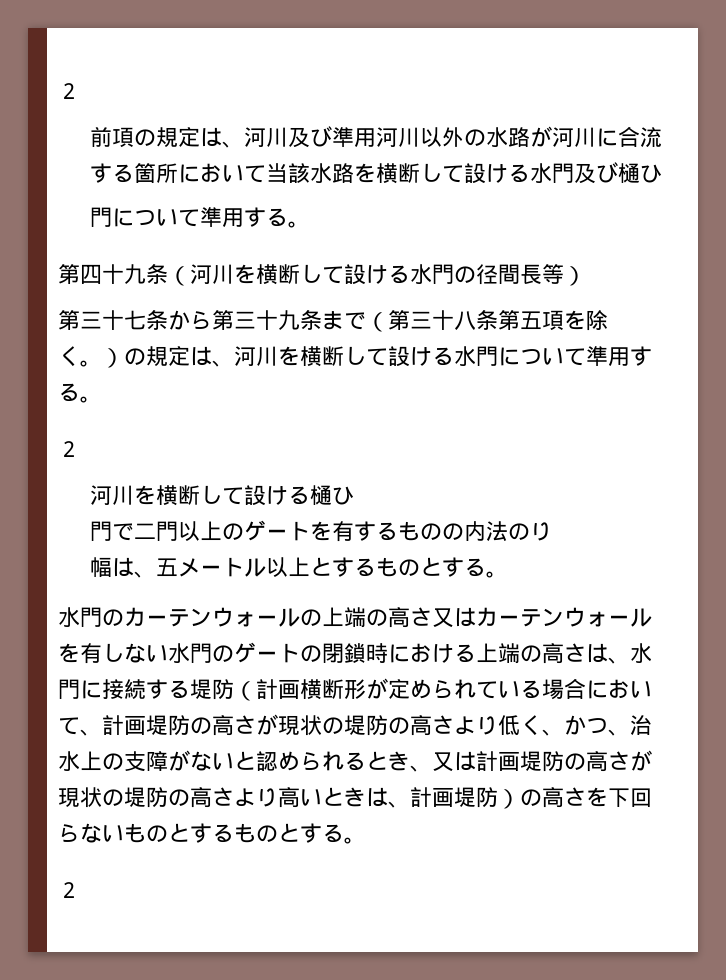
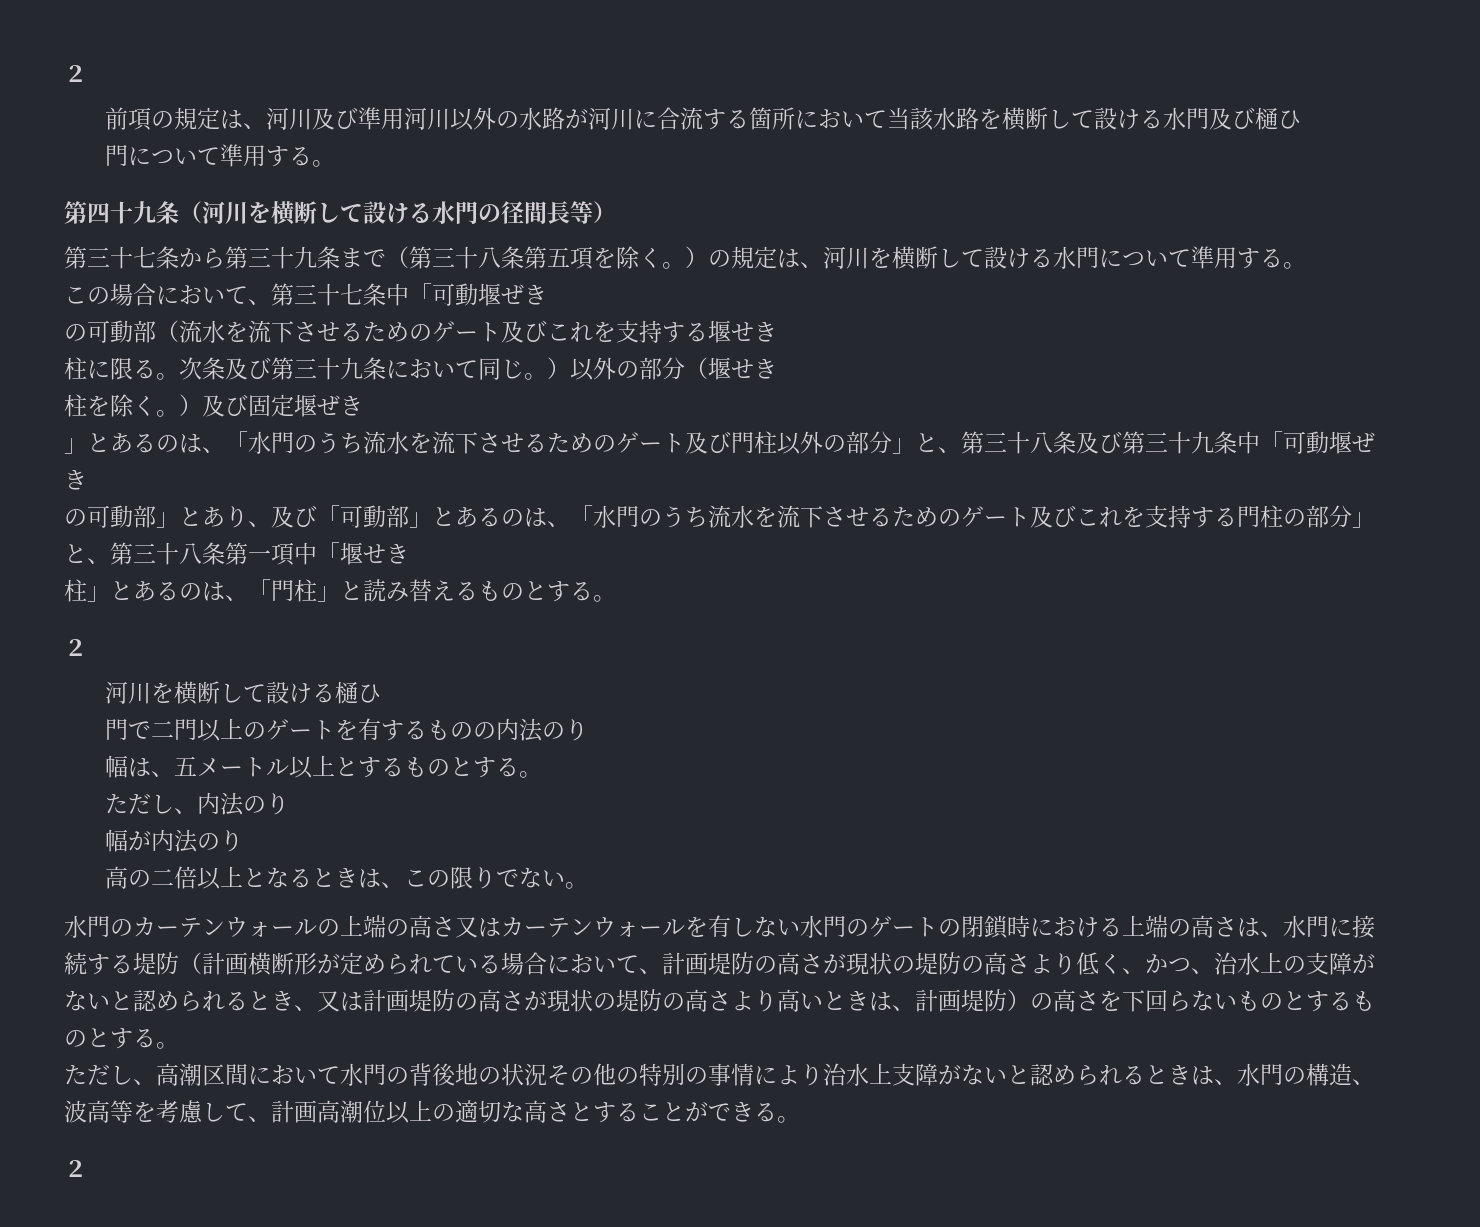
+ この場合において、第三十七条中「可動堰ぜき
+ の可動部（流水を流下させるためのゲート及びこれを支持する堰せき
+ 柱に限る。次条及び第三十九条において同じ。）以外の部分（堰せき
+ 柱を除く。）及び固定堰ぜき
+ 」とあるのは、「水門のうち流水を流下させるためのゲート及び門柱以外の部分」と、第三十八条及び第三十九条中「可動堰ぜき
+ の可動部」とあり、及び「可動部」とあるのは、「水門のうち流水を流下させるためのゲート及びこれを支持する門柱の部分」と、第三十八条第一項中「堰せき
+ 柱」とあるのは、「門柱」と読み替えるものとする。
+ ただし、内法のり
+ 幅が内法のり
+ 高の二倍以上となるときは、この限りでない。
+ ただし、高潮区間において水門の背後地の状況その他の特別の事情により治水上支障がないと認められるときは、水門の構造、波高等を考慮して、計画高潮位以上の適切な高さとすることができる。

